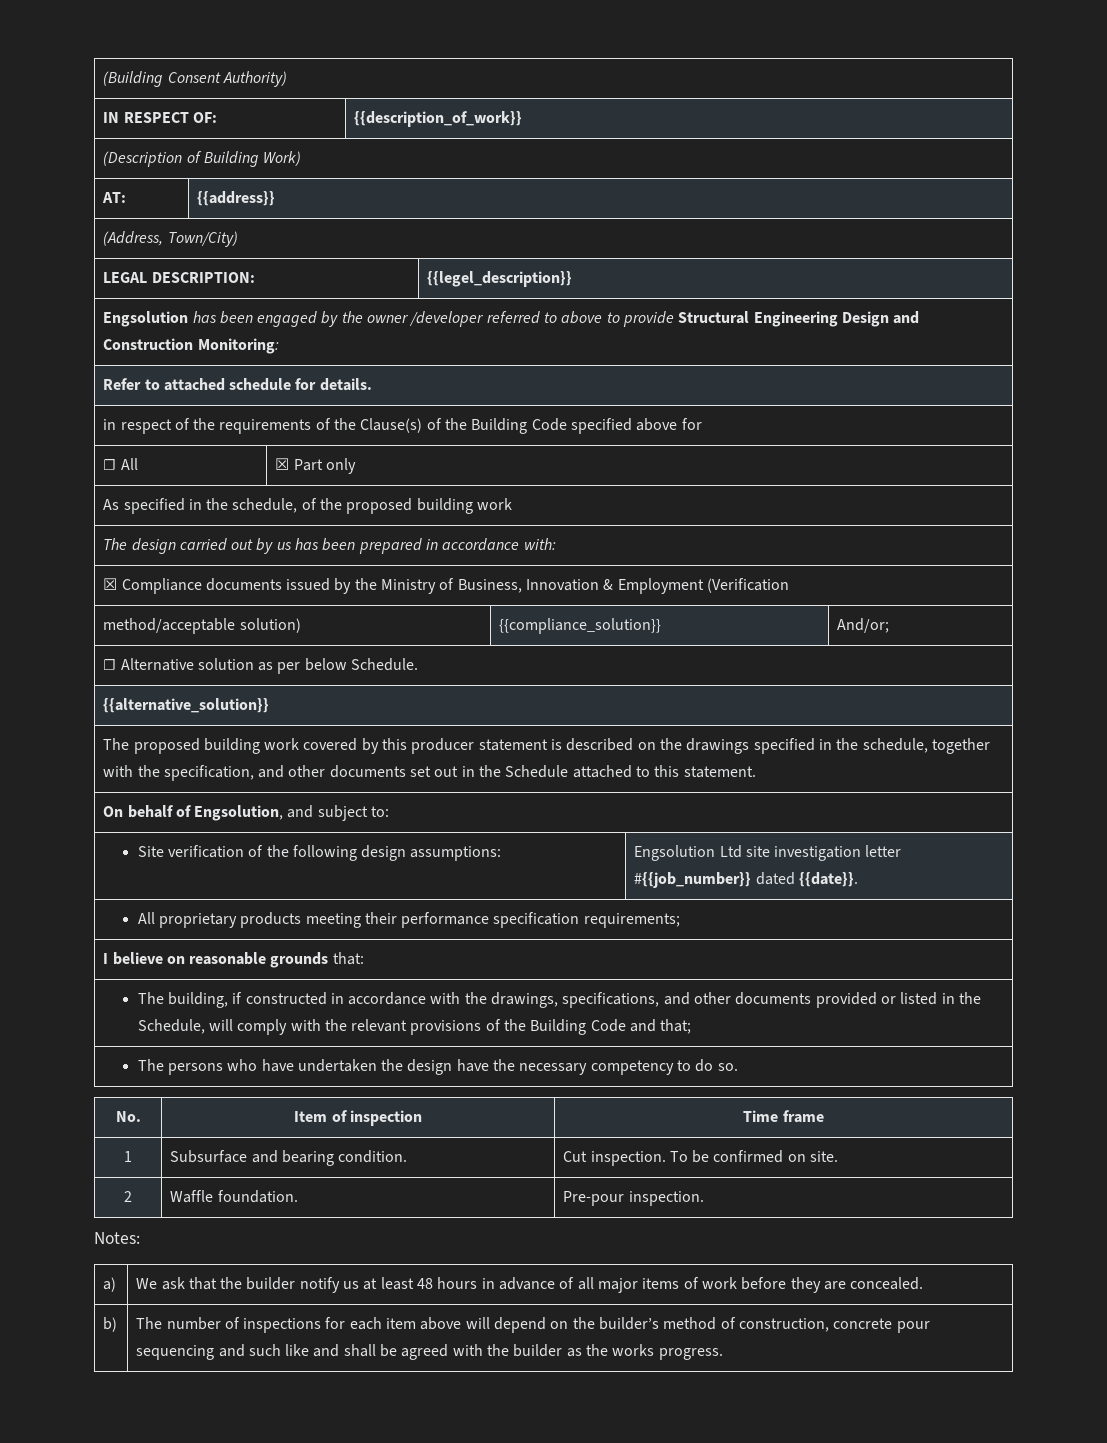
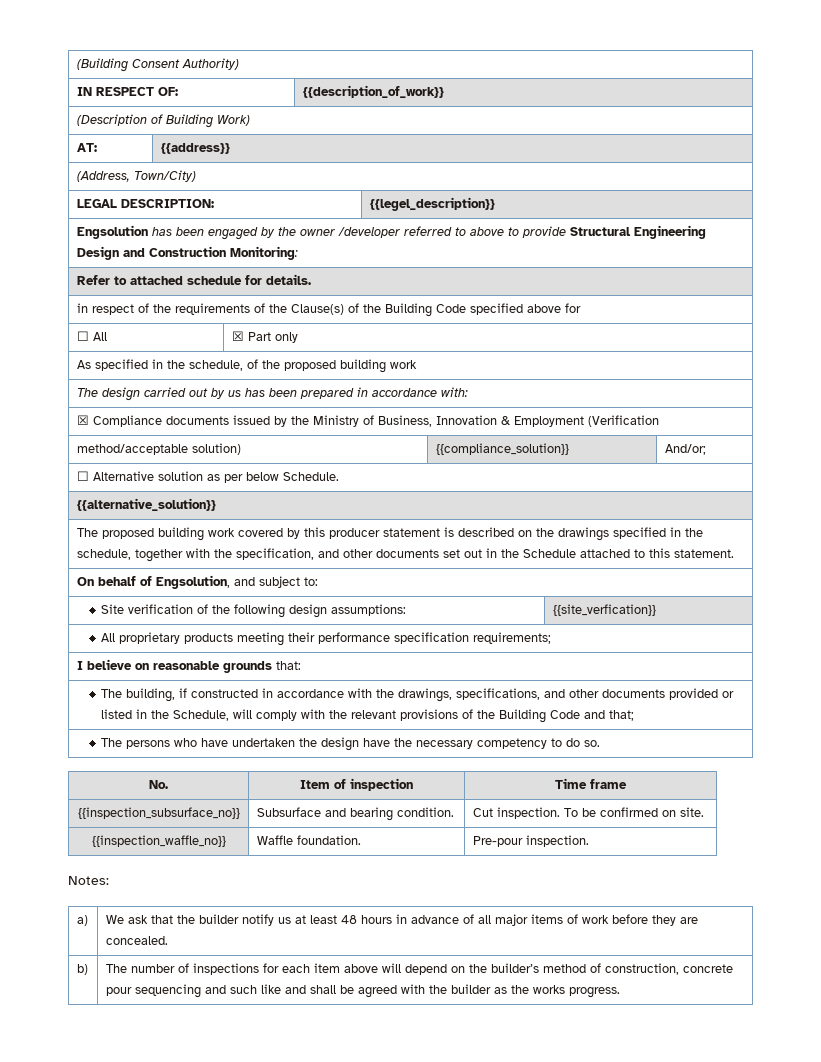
- Site verification of the following design assumptions: | Engsolution Ltd site investigation letter #{{job_number}} dated {{date}}.
+ Site verification of the following design assumptions: | {{site_verfication}}
- 1 | Subsurface and bearing condition. | Cut inspection. To be confirmed on site.
+ {{inspection_subsurface_no}} | Subsurface and bearing condition. | Cut inspection. To be confirmed on site.
- 2 | Waffle foundation. | Pre-pour inspection.
+ {{inspection_waffle_no}} | Waffle foundation. | Pre-pour inspection.

